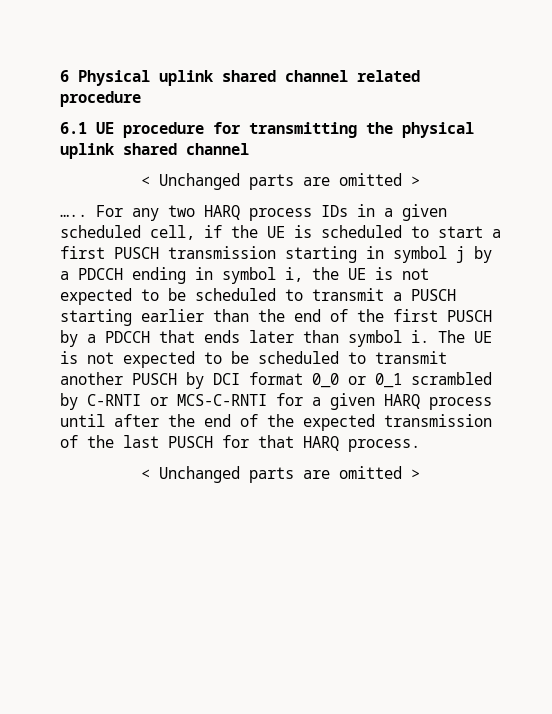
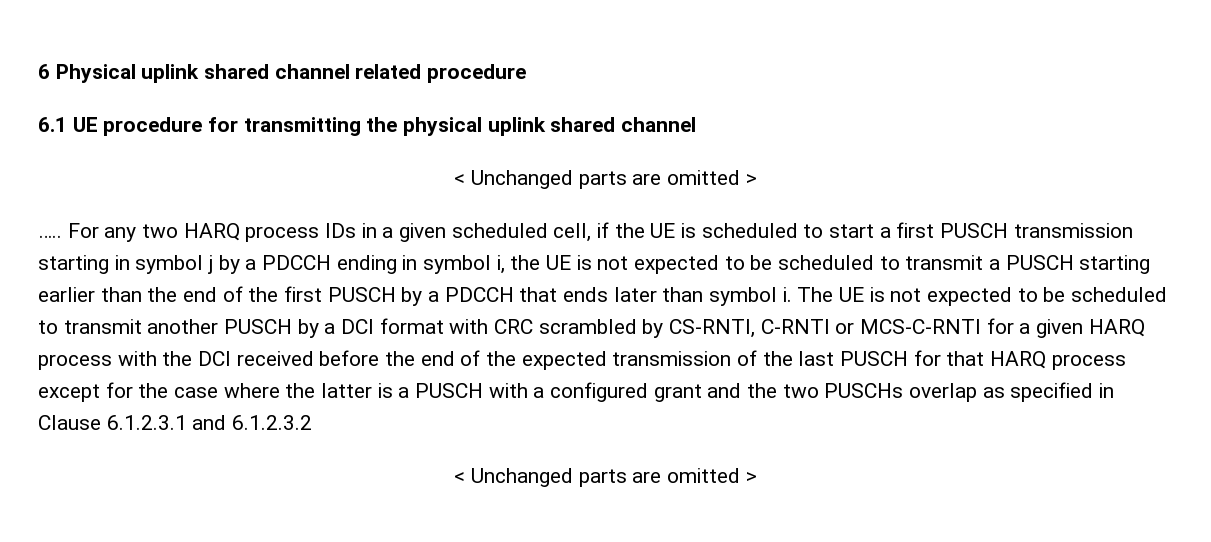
- The UE is not expected to be scheduled to transmit another PUSCH by DCI format 0_0 or 0_1 scrambled by C-RNTI or MCS-C-RNTI for a given HARQ process until after the end of the expected transmission of the last PUSCH for that HARQ process.
+ The UE is not expected to be scheduled to transmit another PUSCH by a DCI format with CRC scrambled by CS-RNTI, C-RNTI or MCS-C-RNTI for a given HARQ process with the DCI received before the end of the expected transmission of the last PUSCH for that HARQ process except for the case where the latter is a PUSCH with a configured grant and the two PUSCHs overlap as specified in Clause 6.1.2.3.1 and 6.1.2.3.2

